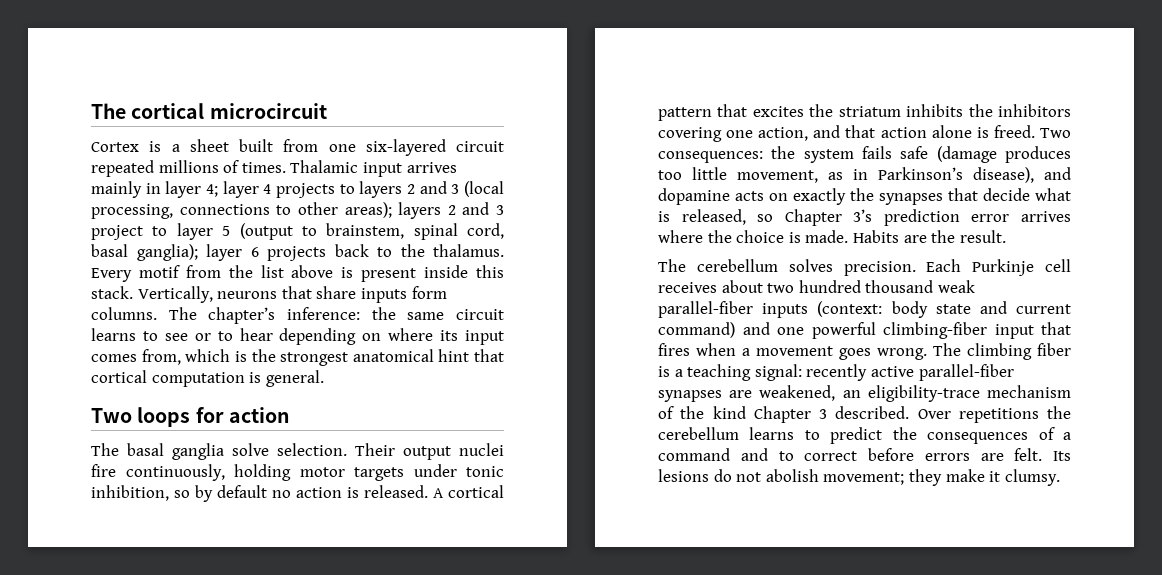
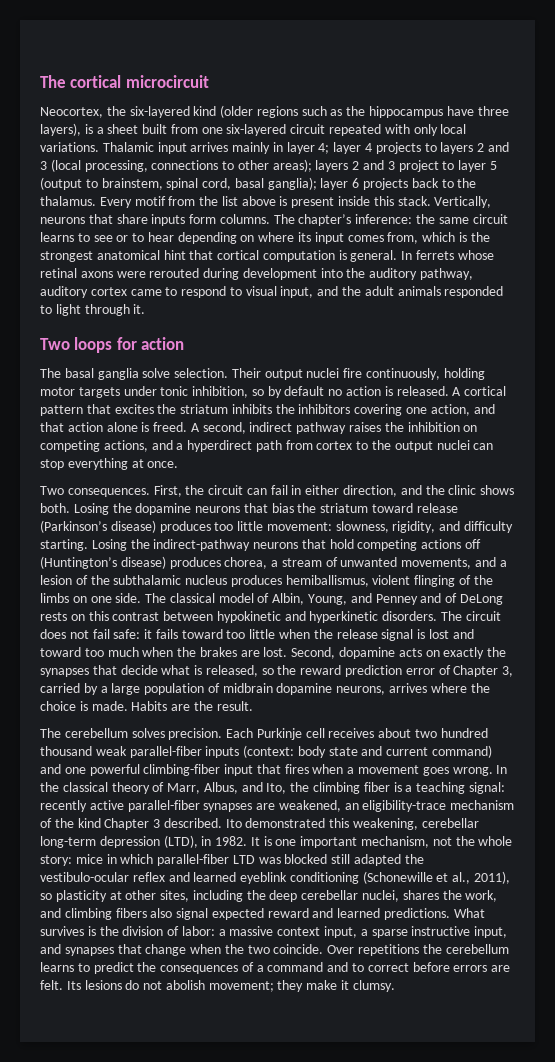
- Cortex is a sheet built from one six-layered circuit repeated millions of times.
+ Neocortex, the six-layered kind (older regions such as the hippocampus have three layers), is a sheet built from one six-layered circuit repeated with only local variations.
+ In ferrets whose retinal axons were rerouted during development into the auditory pathway, auditory cortex came to respond to visual input, and the adult animals responded to light through it.
- Two consequences: the system fails safe (damage produces too little movement, as in Parkinson’s disease), and dopamine acts on exactly the synapses that decide what is released, so Chapter 3’s prediction error arrives where the choice is made.
+ A second, indirect pathway raises the inhibition on competing actions, and a hyperdirect path from cortex to the output nuclei can stop everything at once.
+ Two consequences. First, the circuit can fail in either direction, and the clinic shows both. Losing the dopamine neurons that bias the striatum toward release (Parkinson’s disease) produces too little movement: slowness, rigidity, and difficulty starting. Losing the indirect-pathway neurons that hold competing actions off (Huntington’s disease) produces chorea, a stream of unwanted movements, and a lesion of the subthalamic nucleus produces hemiballismus, violent flinging of the limbs on one side. The classical model of Albin, Young, and Penney and of DeLong rests on this contrast between hypokinetic and hyperkinetic disorders. The circuit does not fail safe: it fails toward too little when the release signal is lost and toward too much when the brakes are lost. Second, dopamine acts on exactly the synapses that decide what is released, so the reward prediction error of Chapter 3, carried by a large population of midbrain dopamine neurons, arrives where the choice is made.
- The climbing fiber is a teaching signal: recently active parallel-fiber synapses are weakened, an eligibility-trace mechanism of the kind Chapter 3 described.
+ In the classical theory of Marr, Albus, and Ito, the climbing fiber is a teaching signal: recently active parallel-fiber synapses are weakened, an eligibility-trace mechanism of the kind Chapter 3 described.
+ Ito demonstrated this weakening, cerebellar long-term depression (LTD), in 1982. It is one important mechanism, not the whole story: mice in which parallel-fiber LTD was blocked still adapted the vestibulo-ocular reflex and learned eyeblink conditioning (Schonewille et al., 2011), so plasticity at other sites, including the deep cerebellar nuclei, shares the work, and climbing fibers also signal expected reward and learned predictions. What survives is the division of labor: a massive context input, a sparse instructive input, and synapses that change when the two coincide.

